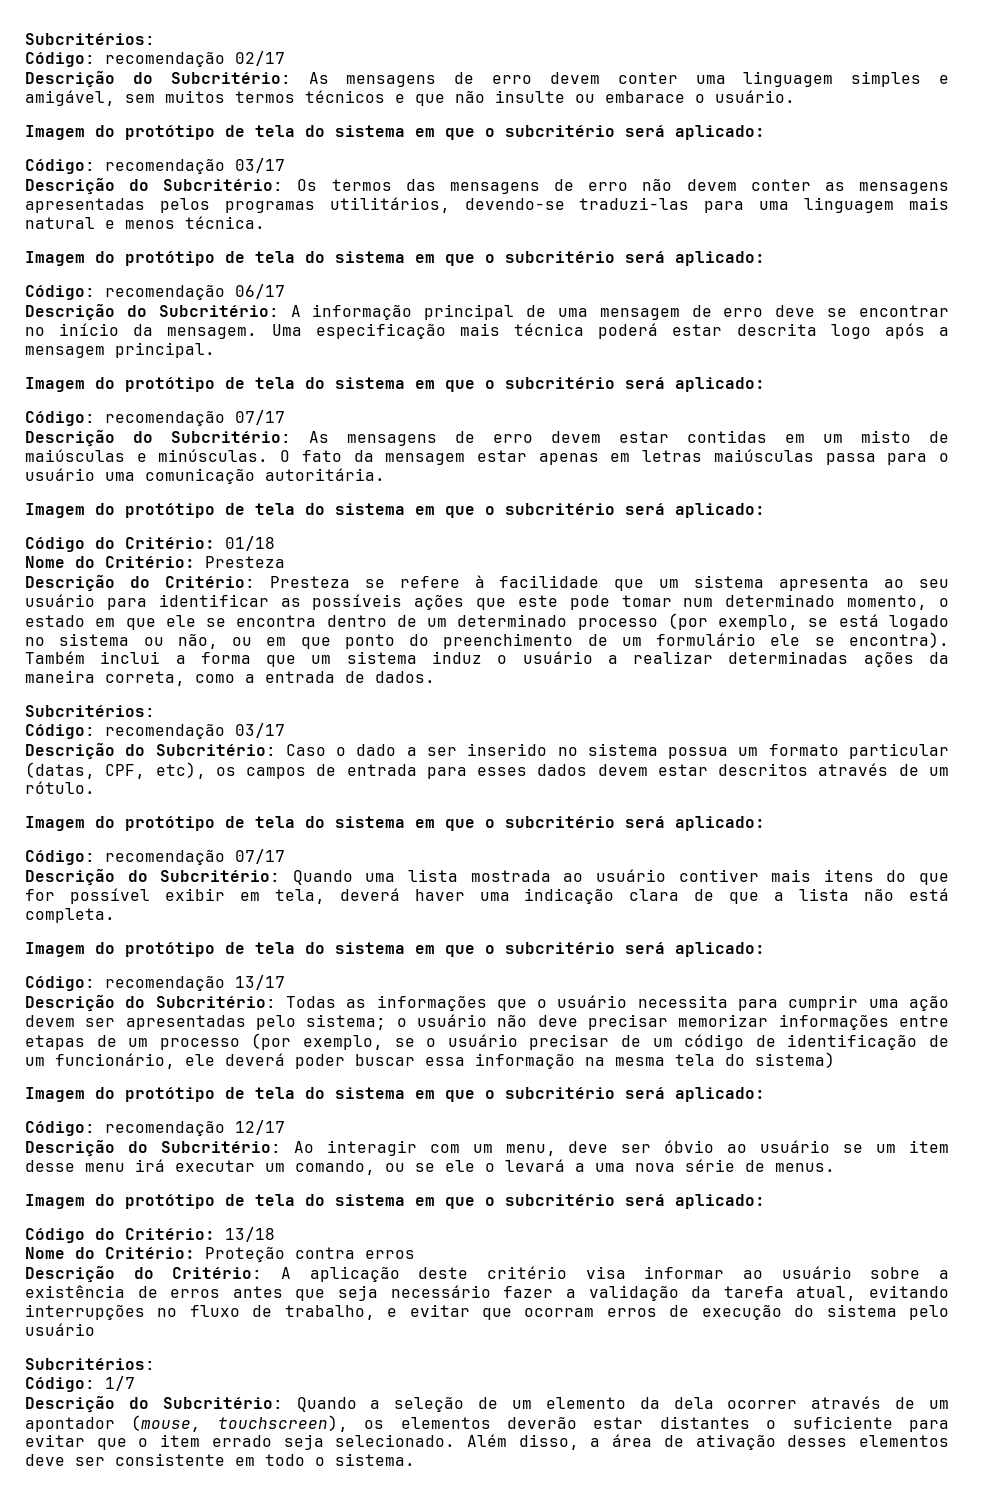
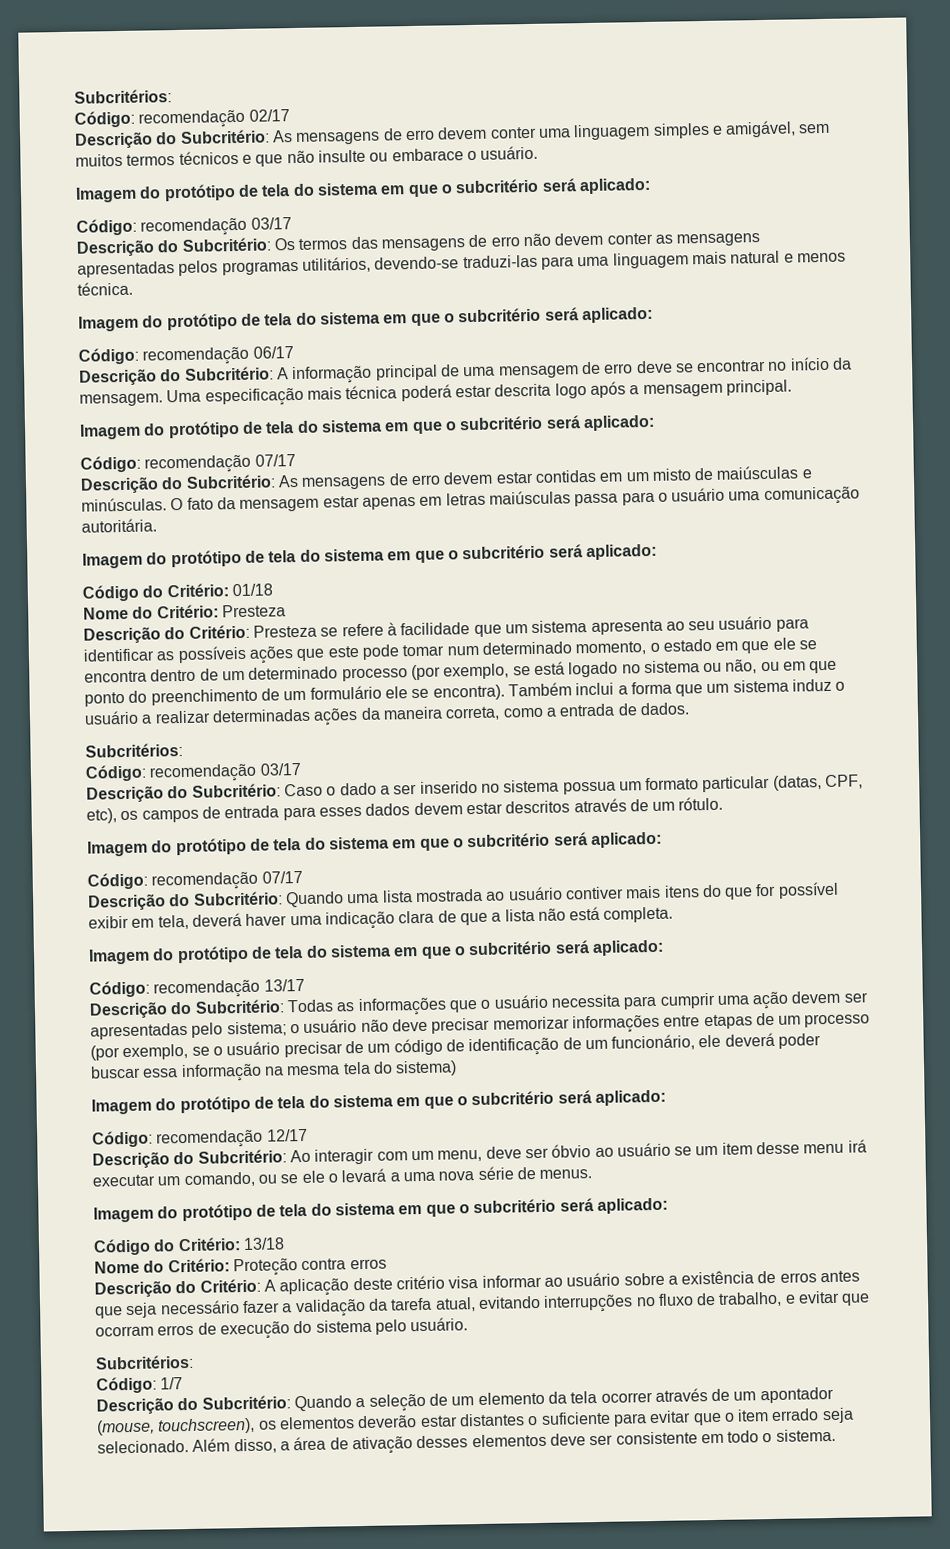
- Descrição do Critério: A aplicação deste critério visa informar ao usuário sobre a existência de erros antes que seja necessário fazer a validação da tarefa atual, evitando interrupções no fluxo de trabalho, e evitar que ocorram erros de execução do sistema pelo usuário
+ Descrição do Critério: A aplicação deste critério visa informar ao usuário sobre a existência de erros antes que seja necessário fazer a validação da tarefa atual, evitando interrupções no fluxo de trabalho, e evitar que ocorram erros de execução do sistema pelo usuário.
- Descrição do Subcritério: Quando a seleção de um elemento da dela ocorrer através de um apontador (mouse, touchscreen), os elementos deverão estar distantes o suficiente para evitar que o item errado seja selecionado.
+ Descrição do Subcritério: Quando a seleção de um elemento da tela ocorrer através de um apontador (mouse, touchscreen), os elementos deverão estar distantes o suficiente para evitar que o item errado seja selecionado.

